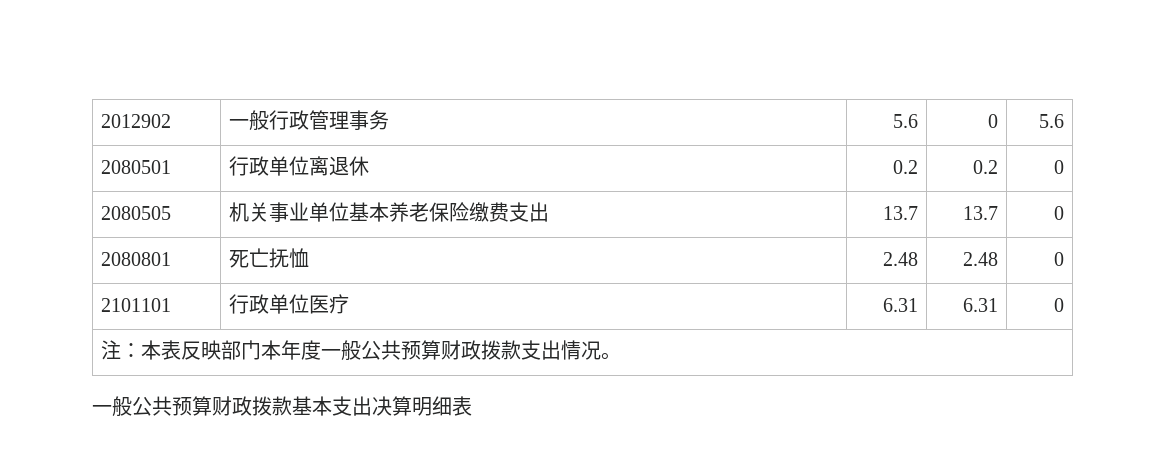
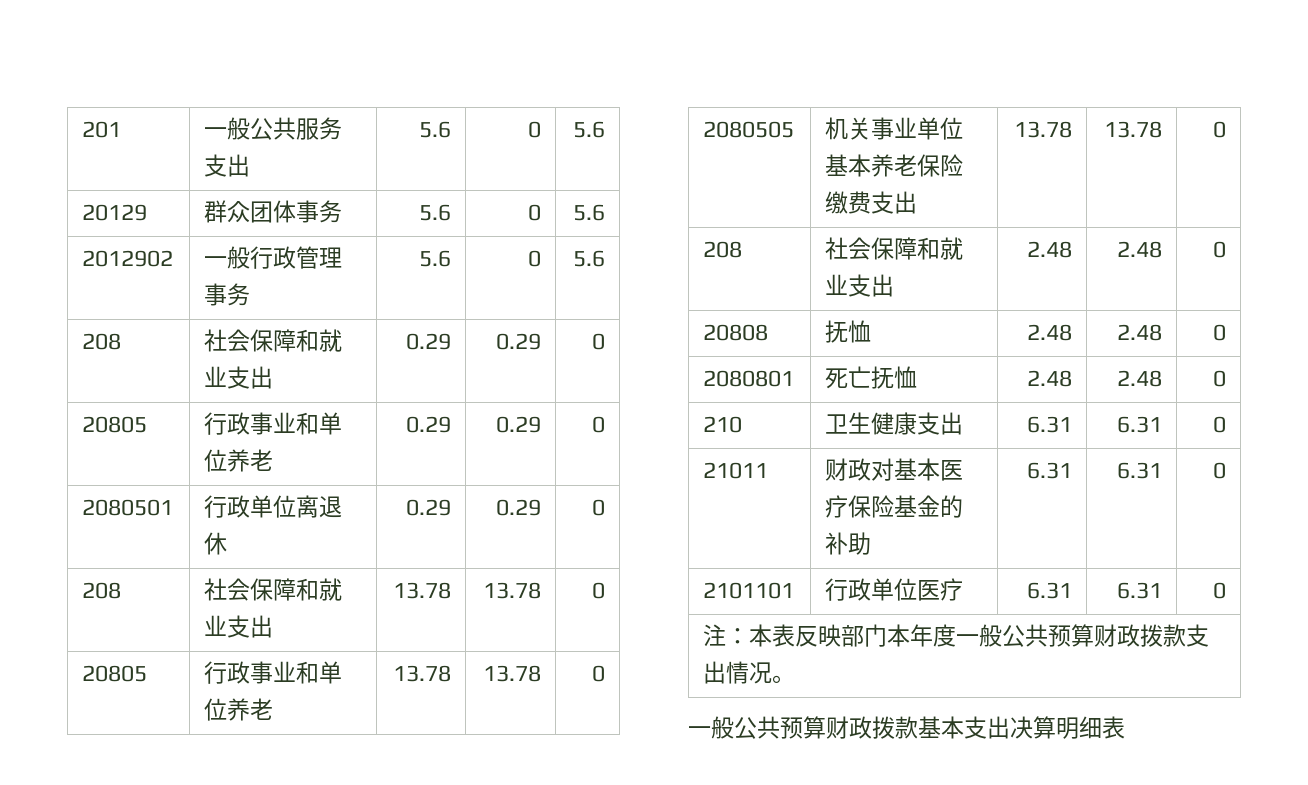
+ 201 | 一般公共服务支出 | 5.6 | 0 | 5.6
+ 20129 | 群众团体事务 | 5.6 | 0 | 5.6
+ 208 | 社会保障和就业支出 | 0.29 | 0.29 | 0
+ 20805 | 行政事业和单位养老 | 0.29 | 0.29 | 0
- 2080501 | 行政单位离退休 | 0.2 | 0.2 | 0
+ 2080501 | 行政单位离退休 | 0.29 | 0.29 | 0
+ 208 | 社会保障和就业支出 | 13.78 | 13.78 | 0
+ 20805 | 行政事业和单位养老 | 13.78 | 13.78 | 0
- 2080505 | 机关事业单位基本养老保险缴费支出 | 13.7 | 13.7 | 0
+ 2080505 | 机关事业单位基本养老保险缴费支出 | 13.78 | 13.78 | 0
+ 208 | 社会保障和就业支出 | 2.48 | 2.48 | 0
+ 20808 | 抚恤 | 2.48 | 2.48 | 0
+ 210 | 卫生健康支出 | 6.31 | 6.31 | 0
+ 21011 | 财政对基本医疗保险基金的补助 | 6.31 | 6.31 | 0

